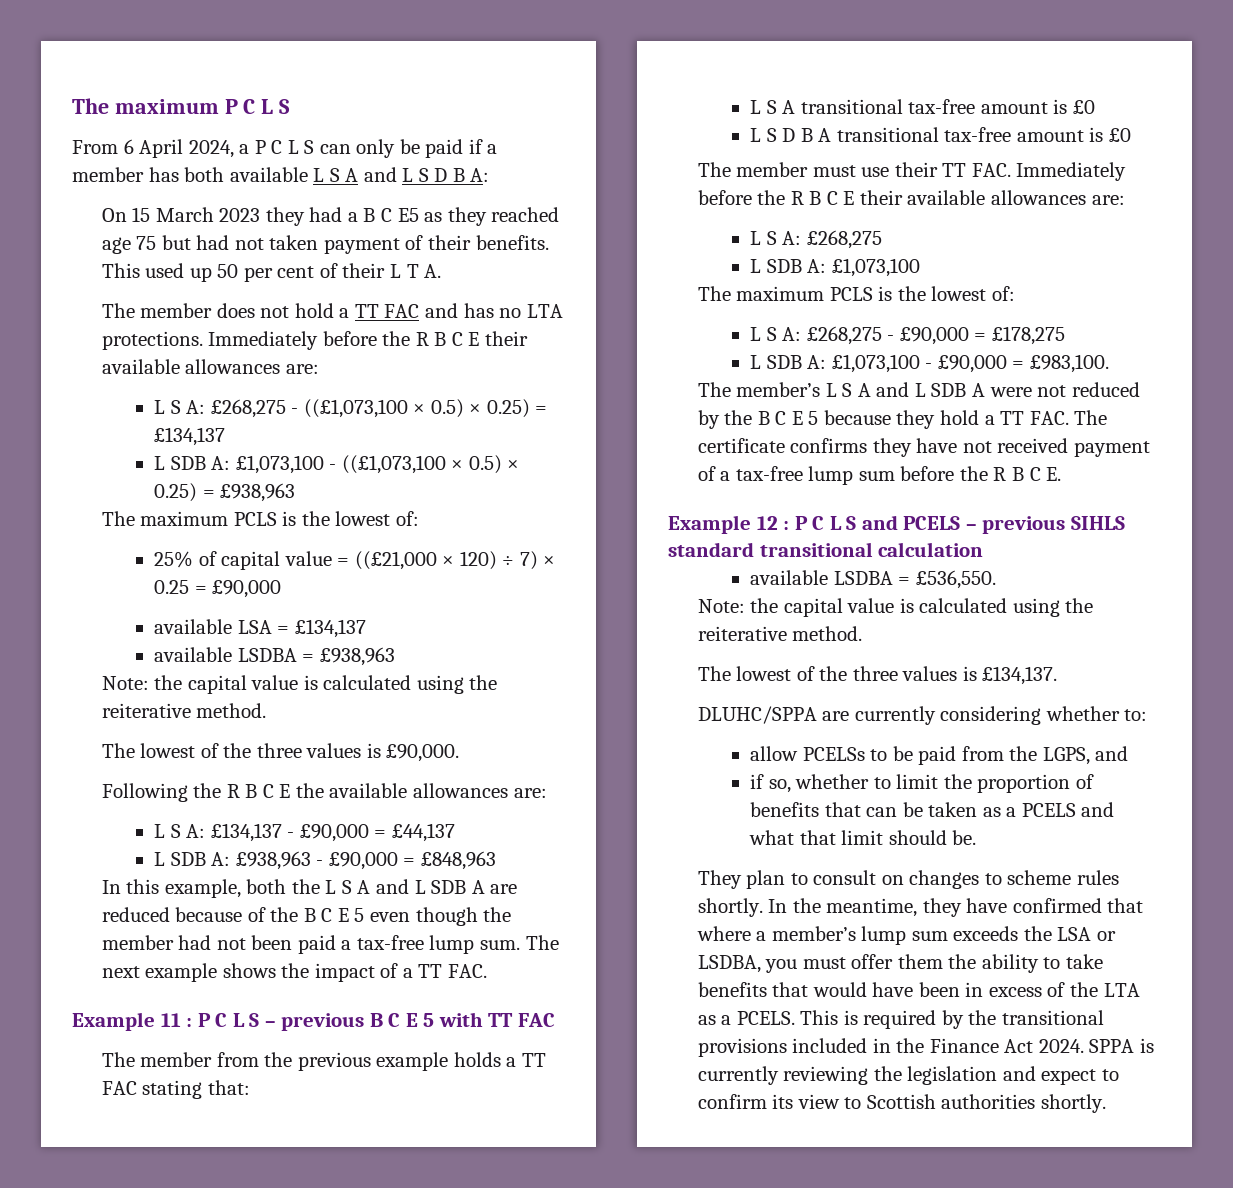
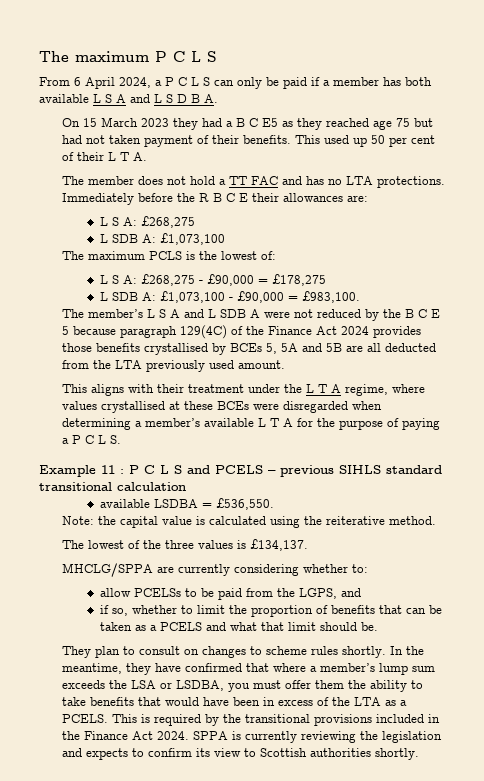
- From 6 April 2024, a P C L S can only be paid if a member has both available L S A and L S D B A:
+ From 6 April 2024, a P C L S can only be paid if a member has both available L S A and L S D B A.
- The member does not hold a TT FAC and has no LTA protections. Immediately before the R B C E their available allowances are:
- L S A: £268,275 - ((£1,073,100 × 0.5) × 0.25) = £134,137
- L SDB A: £1,073,100 - ((£1,073,100 × 0.5) × 0.25) = £938,963
- The maximum PCLS is the lowest of:
- 25% of capital value = ((£21,000 × 120) ÷ 7) × 0.25 = £90,000
- available LSA = £134,137
- available LSDBA = £938,963
- Note: the capital value is calculated using the reiterative method.
- The lowest of the three values is £90,000.
- Following the R B C E the available allowances are:
- L S A: £134,137 - £90,000 = £44,137
- L SDB A: £938,963 - £90,000 = £848,963
- In this example, both the L S A and L SDB A are reduced because of the B C E 5 even though the member had not been paid a tax-free lump sum. The next example shows the impact of a TT FAC.
- Example 11 : P C L S – previous B C E 5 with TT FAC
- The member from the previous example holds a TT FAC stating that:
- L S A transitional tax-free amount is £0
- L S D B A transitional tax-free amount is £0
- The member must use their TT FAC. Immediately before the R B C E their available allowances are:
+ The member does not hold a TT FAC and has no LTA protections. Immediately before the R B C E their allowances are:
- The member’s L S A and L SDB A were not reduced by the B C E 5 because they hold a TT FAC. The certificate confirms they have not received payment of a tax-free lump sum before the R B C E.
- Example 12 : P C L S and PCELS – previous SIHLS standard transitional calculation
+ The member’s L S A and L SDB A were not reduced by the B C E 5 because paragraph 129(4C) of the Finance Act 2024 provides those benefits crystallised by BCEs 5, 5A and 5B are all deducted from the LTA previously used amount.
+ This aligns with their treatment under the L T A regime, where values crystallised at these BCEs were disregarded when determining a member’s available L T A for the purpose of paying a P C L S.
+ Example 11 : P C L S and PCELS – previous SIHLS standard transitional calculation
- DLUHC/SPPA are currently considering whether to:
+ MHCLG/SPPA are currently considering whether to:
- SPPA is currently reviewing the legislation and expect to confirm its view to Scottish authorities shortly.
+ SPPA is currently reviewing the legislation and expects to confirm its view to Scottish authorities shortly.

